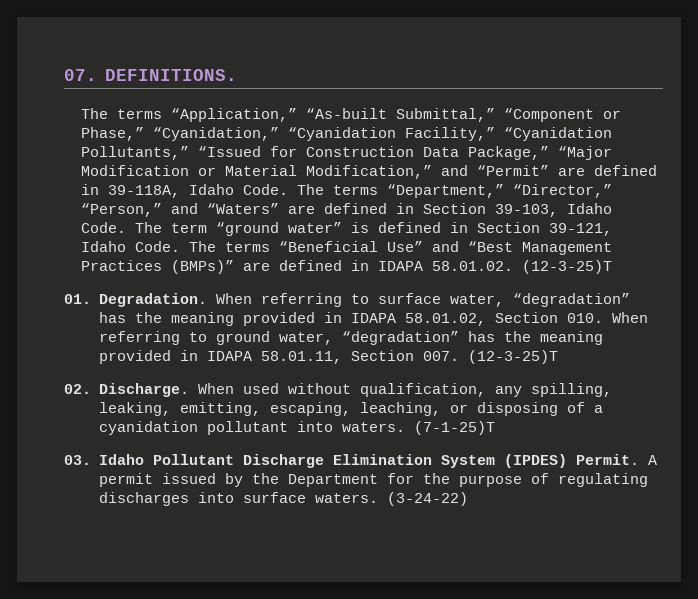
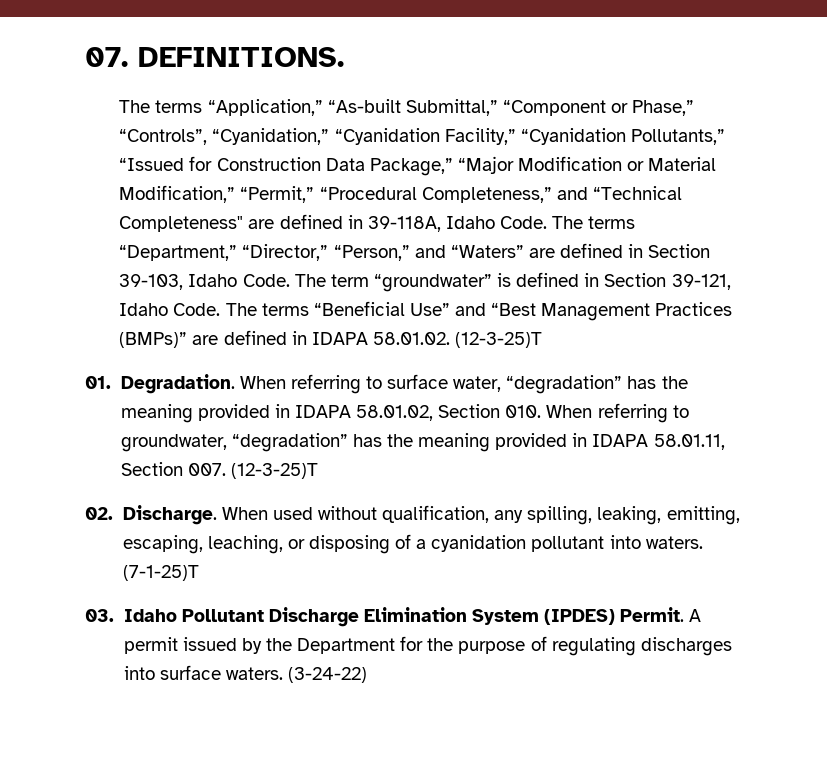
- The terms “Application,” “As-built Submittal,” “Component or Phase,” “Cyanidation,” “Cyanidation Facility,” “Cyanidation Pollutants,” “Issued for Construction Data Package,” “Major Modification or Material Modification,” and “Permit” are defined in 39-118A, Idaho Code.
+ The terms “Application,” “As-built Submittal,” “Component or Phase,” “Controls”, “Cyanidation,” “Cyanidation Facility,” “Cyanidation Pollutants,” “Issued for Construction Data Package,” “Major Modification or Material Modification,” “Permit,” “Procedural Completeness,” and “Technical Completeness" are defined in 39-118A, Idaho Code.
- The term “ground water” is defined in Section 39-121, Idaho Code.
+ The term “groundwater” is defined in Section 39-121, Idaho Code.
- When referring to surface water, “degradation” has the meaning provided in IDAPA 58.01.02, Section 010. When referring to ground water, “degradation” has the meaning provided in IDAPA 58.01.11, Section 007. (12-3-25)T
+ When referring to surface water, “degradation” has the meaning provided in IDAPA 58.01.02, Section 010. When referring to groundwater, “degradation” has the meaning provided in IDAPA 58.01.11, Section 007. (12-3-25)T

